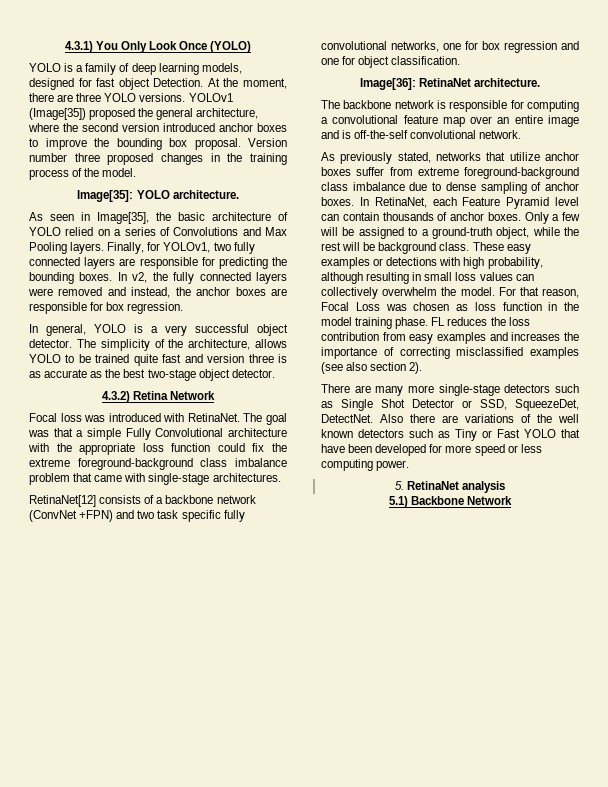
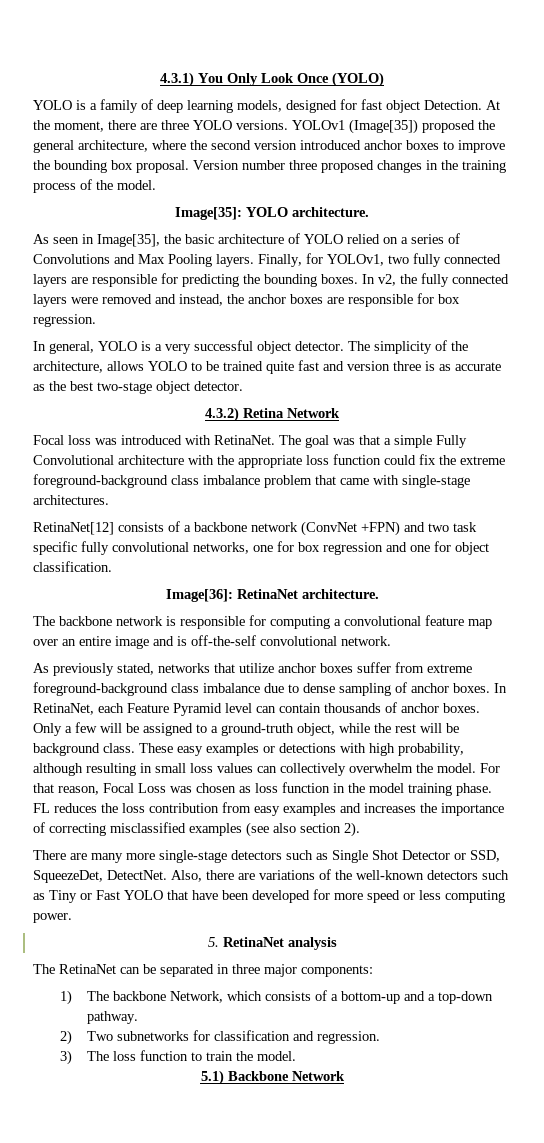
- Also there are variations of the well known detectors such as Tiny or Fast YOLO that have been developed for more speed or less computing power.
+ Also, there are variations of the well-known detectors such as Tiny or Fast YOLO that have been developed for more speed or less computing power.
+ The RetinaNet can be separated in three major components:
+ 1) The backbone Network, which consists of a bottom-up and a top-down pathway.
+ 2) Two subnetworks for classification and regression.
+ 3) The loss function to train the model.

